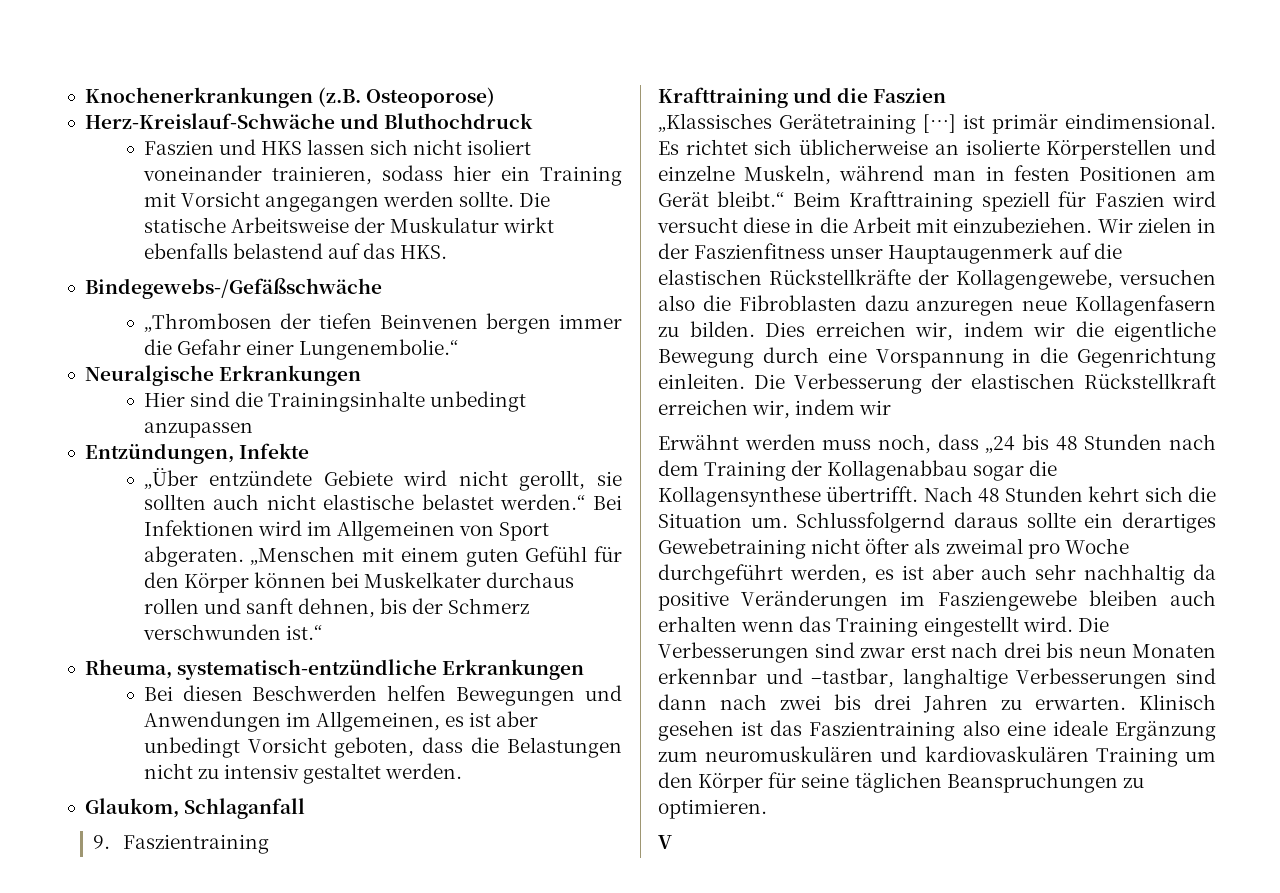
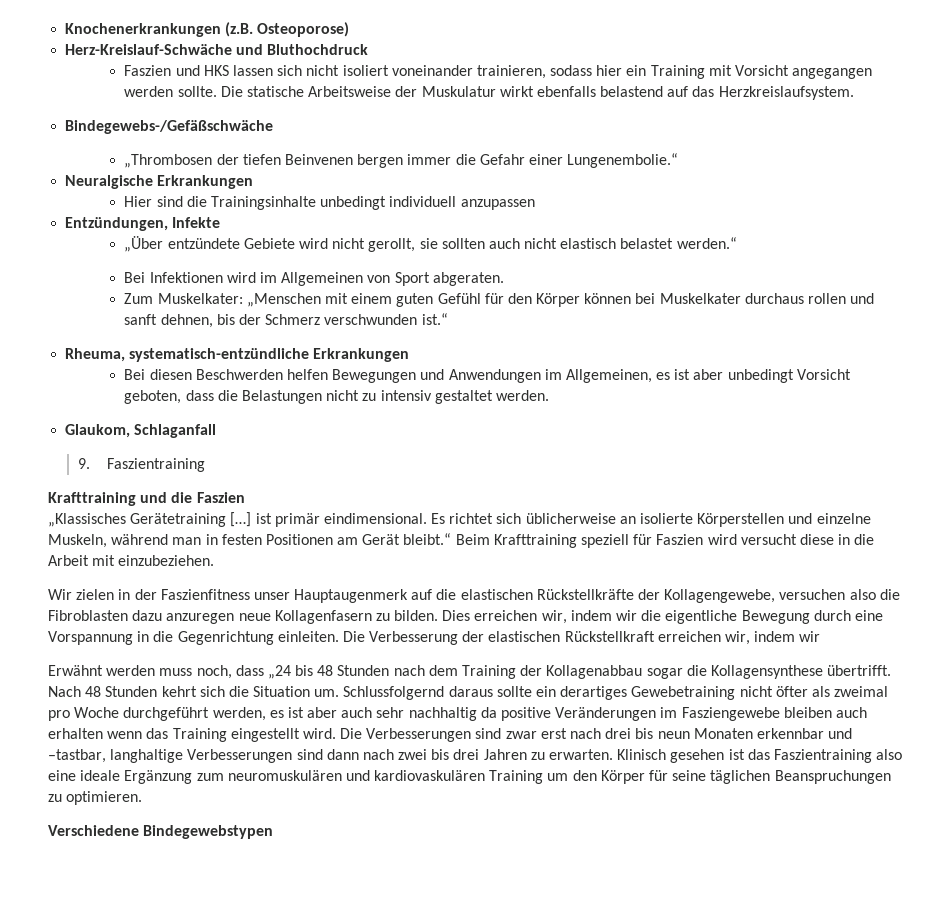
- Die statische Arbeitsweise der Muskulatur wirkt ebenfalls belastend auf das HKS.
+ Die statische Arbeitsweise der Muskulatur wirkt ebenfalls belastend auf das Herzkreislaufsystem.
- Hier sind die Trainingsinhalte unbedingt anzupassen
+ Hier sind die Trainingsinhalte unbedingt individuell anzupassen
- „Über entzündete Gebiete wird nicht gerollt, sie sollten auch nicht elastische belastet werden.“ Bei Infektionen wird im Allgemeinen von Sport abgeraten. „Menschen mit einem guten Gefühl für den Körper können bei Muskelkater durchaus rollen und sanft dehnen, bis der Schmerz verschwunden ist.“
+ „Über entzündete Gebiete wird nicht gerollt, sie sollten auch nicht elastisch belastet werden.“
+ Bei Infektionen wird im Allgemeinen von Sport abgeraten.
+ Zum Muskelkater: „Menschen mit einem guten Gefühl für den Körper können bei Muskelkater durchaus rollen und sanft dehnen, bis der Schmerz verschwunden ist.“
- Es richtet sich üblicherweise an isolierte Körperstellen und einzelne Muskeln, während man in festen Positionen am Gerät bleibt.“ Beim Krafttraining speziell für Faszien wird versucht diese in die Arbeit mit einzubeziehen. Wir zielen in der Faszienfitness unser Hauptaugenmerk auf die elastischen Rückstellkräfte der Kollagengewebe, versuchen also die Fibroblasten dazu anzuregen neue Kollagenfasern zu bilden.
+ Es richtet sich üblicherweise an isolierte Körperstellen und einzelne Muskeln, während man in festen Positionen am Gerät bleibt.“ Beim Krafttraining speziell für Faszien wird versucht diese in die Arbeit mit einzubeziehen.
+ Wir zielen in der Faszienfitness unser Hauptaugenmerk auf die elastischen Rückstellkräfte der Kollagengewebe, versuchen also die Fibroblasten dazu anzuregen neue Kollagenfasern zu bilden.
- V
+ Verschiedene Bindegewebstypen

